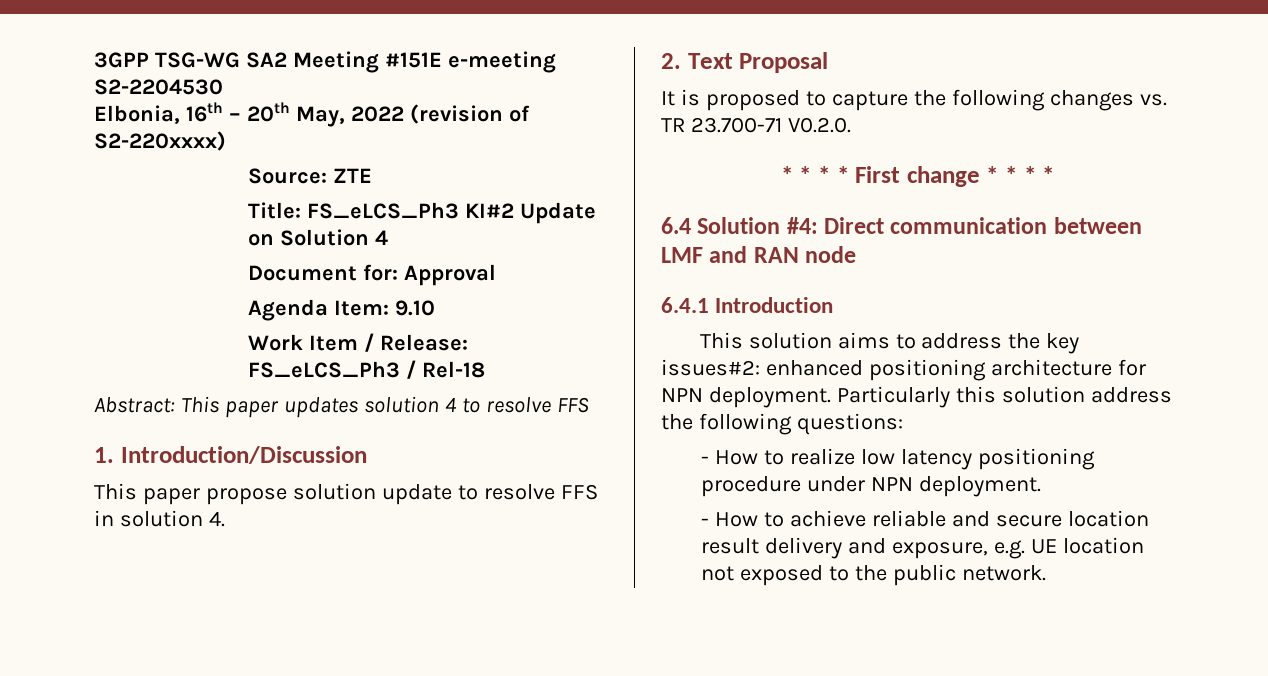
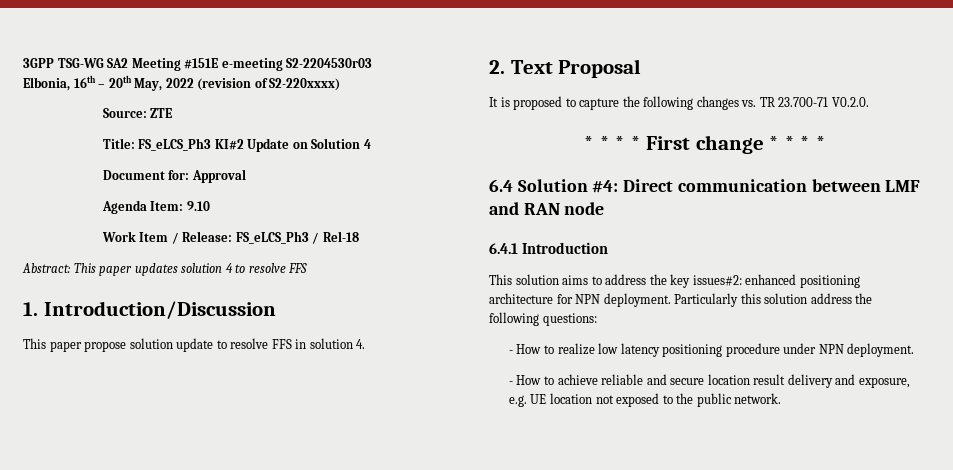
- 3GPP TSG-WG SA2 Meeting #151E e-meeting S2-2204530
+ 3GPP TSG-WG SA2 Meeting #151E e-meeting S2-2204530r03

